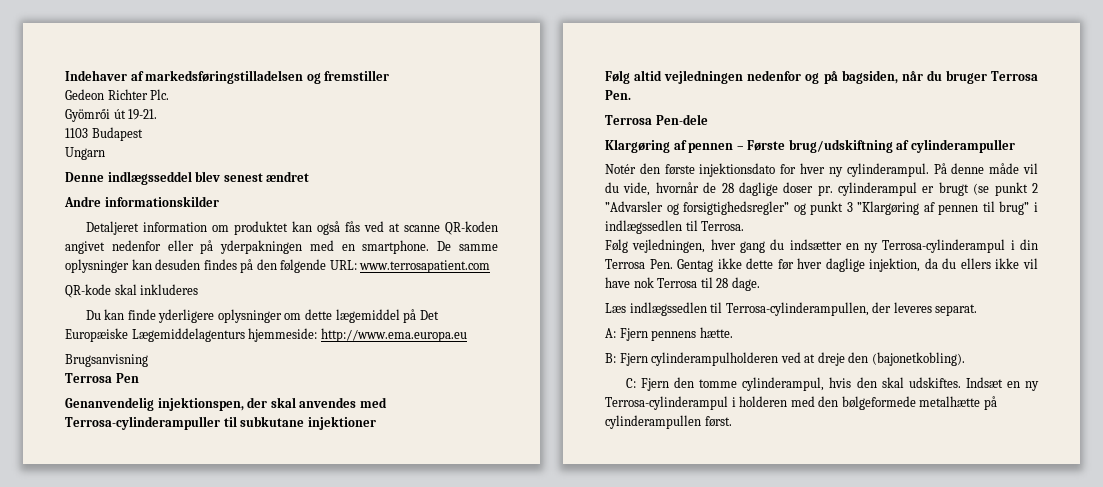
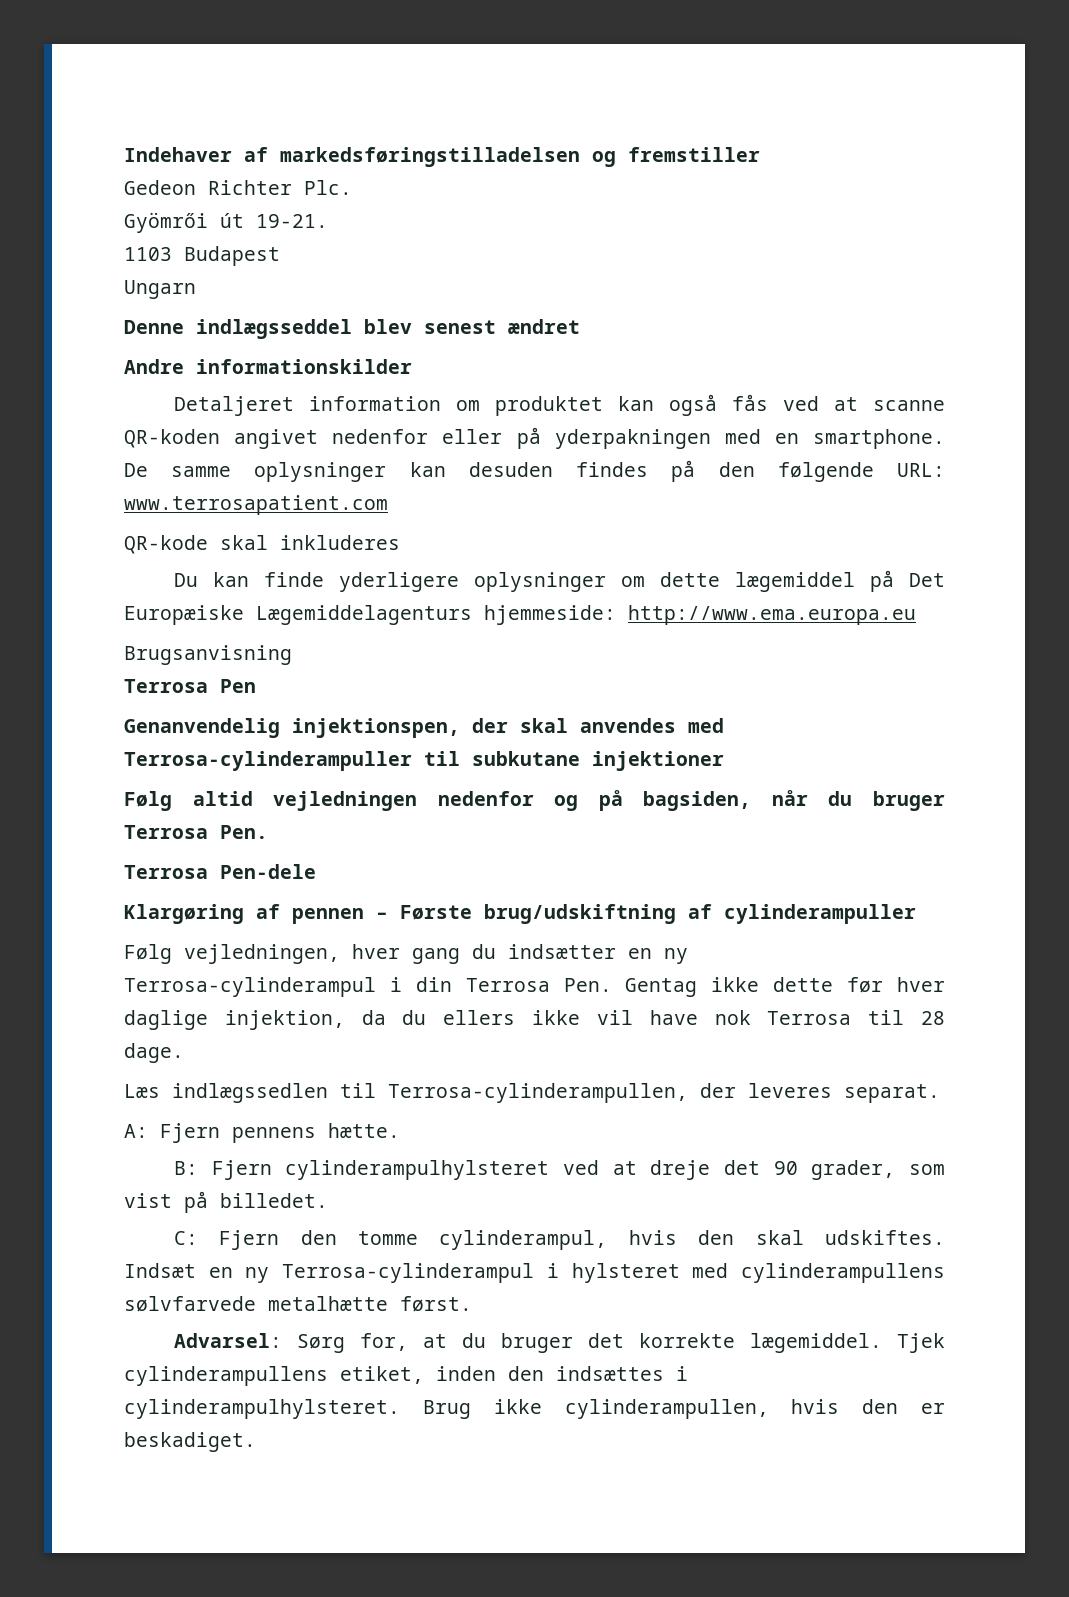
- Notér den første injektionsdato for hver ny cylinderampul. På denne måde vil du vide, hvornår de 28 daglige doser pr. cylinderampul er brugt (se punkt 2 ”Advarsler og forsigtighedsregler” og punkt 3 ”Klargøring af pennen til brug” i indlægssedlen til Terrosa.
- B: Fjern cylinderampulholderen ved at dreje den (bajonetkobling).
+ B: Fjern cylinderampulhylsteret ved at dreje det 90 grader, som vist på billedet.
- Indsæt en ny Terrosa-cylinderampul i holderen med den bølgeformede metalhætte på cylinderampullen først.
+ Indsæt en ny Terrosa-cylinderampul i hylsteret med cylinderampullens sølvfarvede metalhætte først.
+ Advarsel: Sørg for, at du bruger det korrekte lægemiddel. Tjek cylinderampullens etiket, inden den indsættes i cylinderampulhylsteret. Brug ikke cylinderampullen, hvis den er beskadiget.

